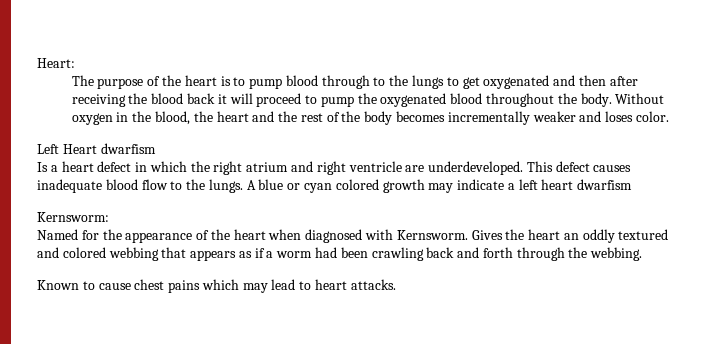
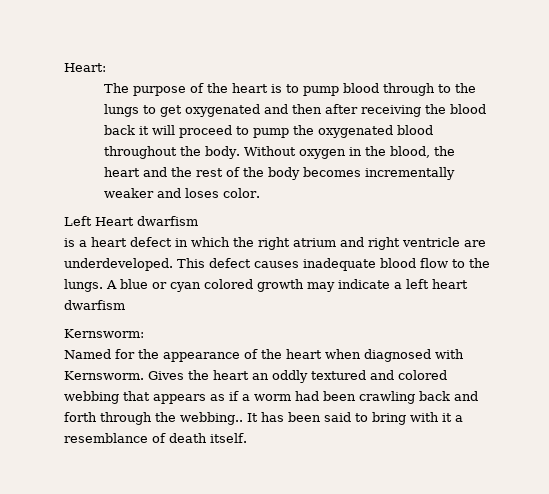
- Is a heart defect in which the right atrium and right ventricle are underdeveloped.
+ is a heart defect in which the right atrium and right ventricle are underdeveloped.
- Gives the heart an oddly textured and colored webbing that appears as if a worm had been crawling back and forth through the webbing.
- Known to cause chest pains which may lead to heart attacks.
+ Gives the heart an oddly textured and colored webbing that appears as if a worm had been crawling back and forth through the webbing.. It has been said to bring with it a resemblance of death itself.

